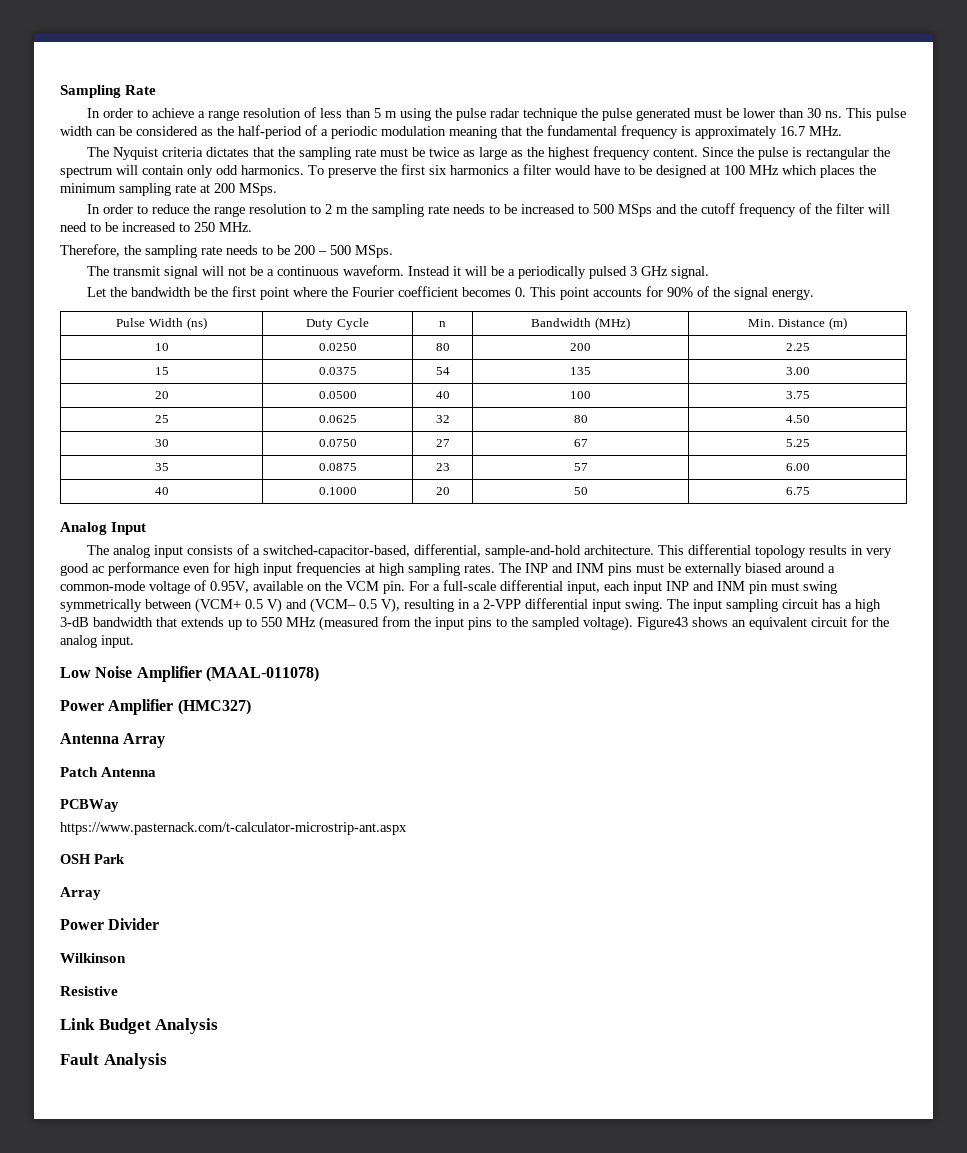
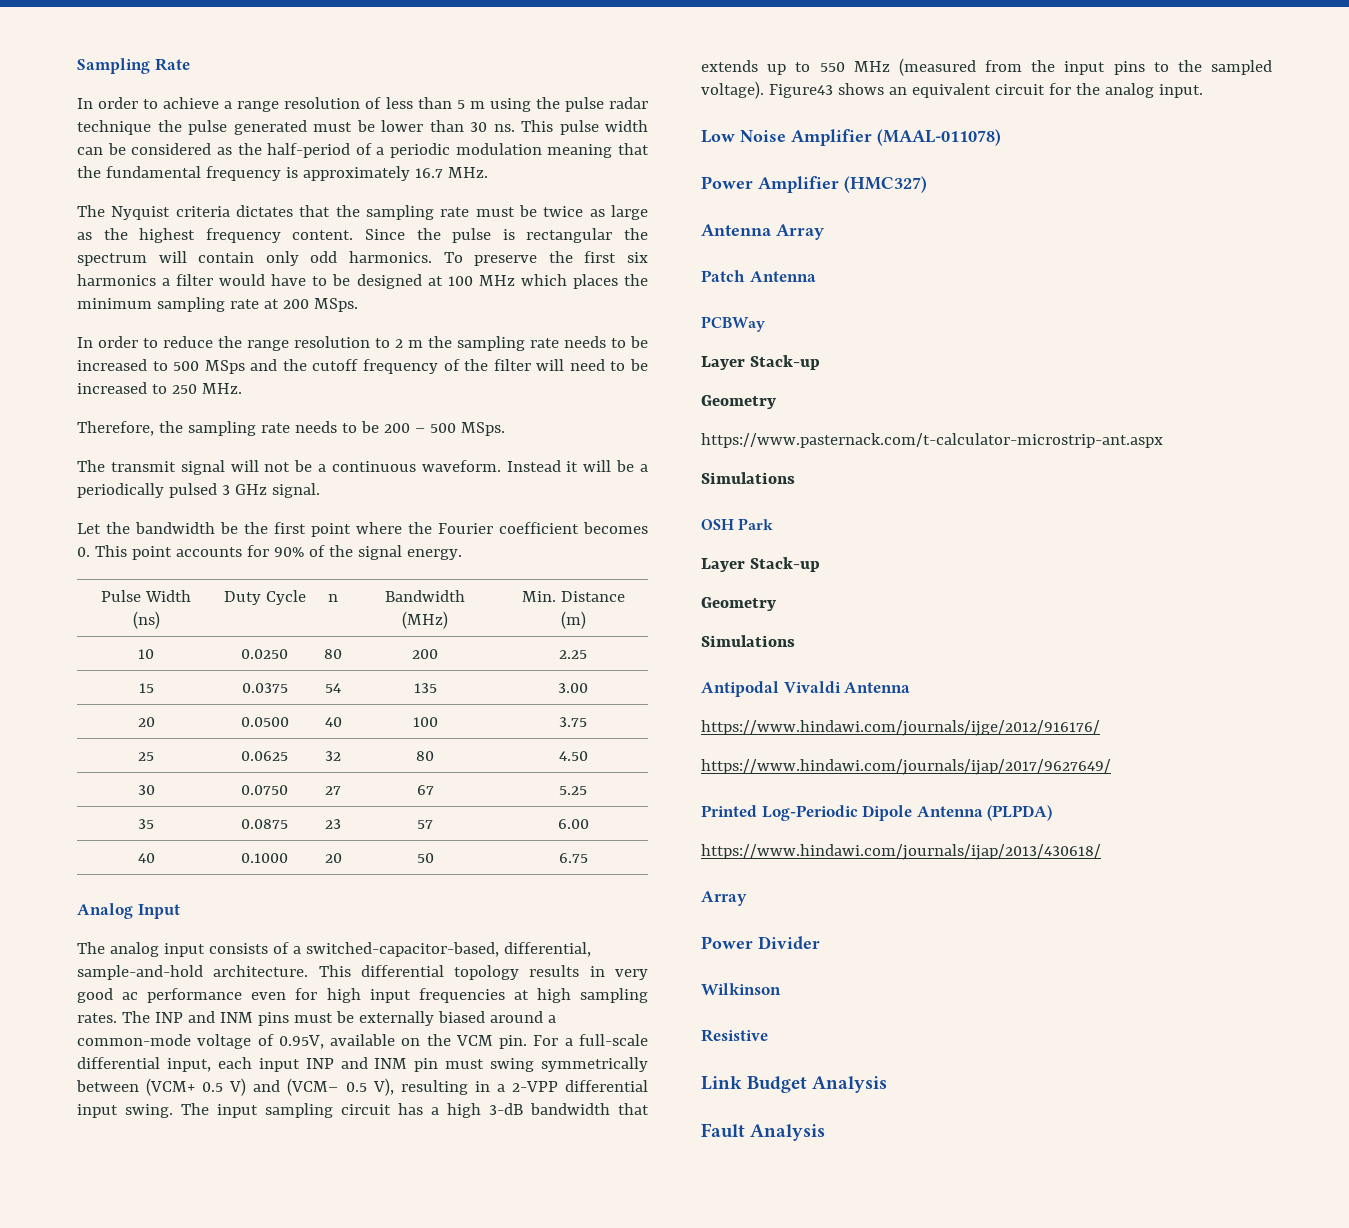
  PCBWay
+ Layer Stack-up
+ Geometry
  https://www.pasternack.com/t-calculator-microstrip-ant.aspx
+ Simulations
  OSH Park
+ Layer Stack-up
+ Geometry
+ Simulations
+ Antipodal Vivaldi Antenna
+ https://www.hindawi.com/journals/ijge/2012/916176/
+ https://www.hindawi.com/journals/ijap/2017/9627649/
+ Printed Log-Periodic Dipole Antenna (PLPDA)
+ https://www.hindawi.com/journals/ijap/2013/430618/

